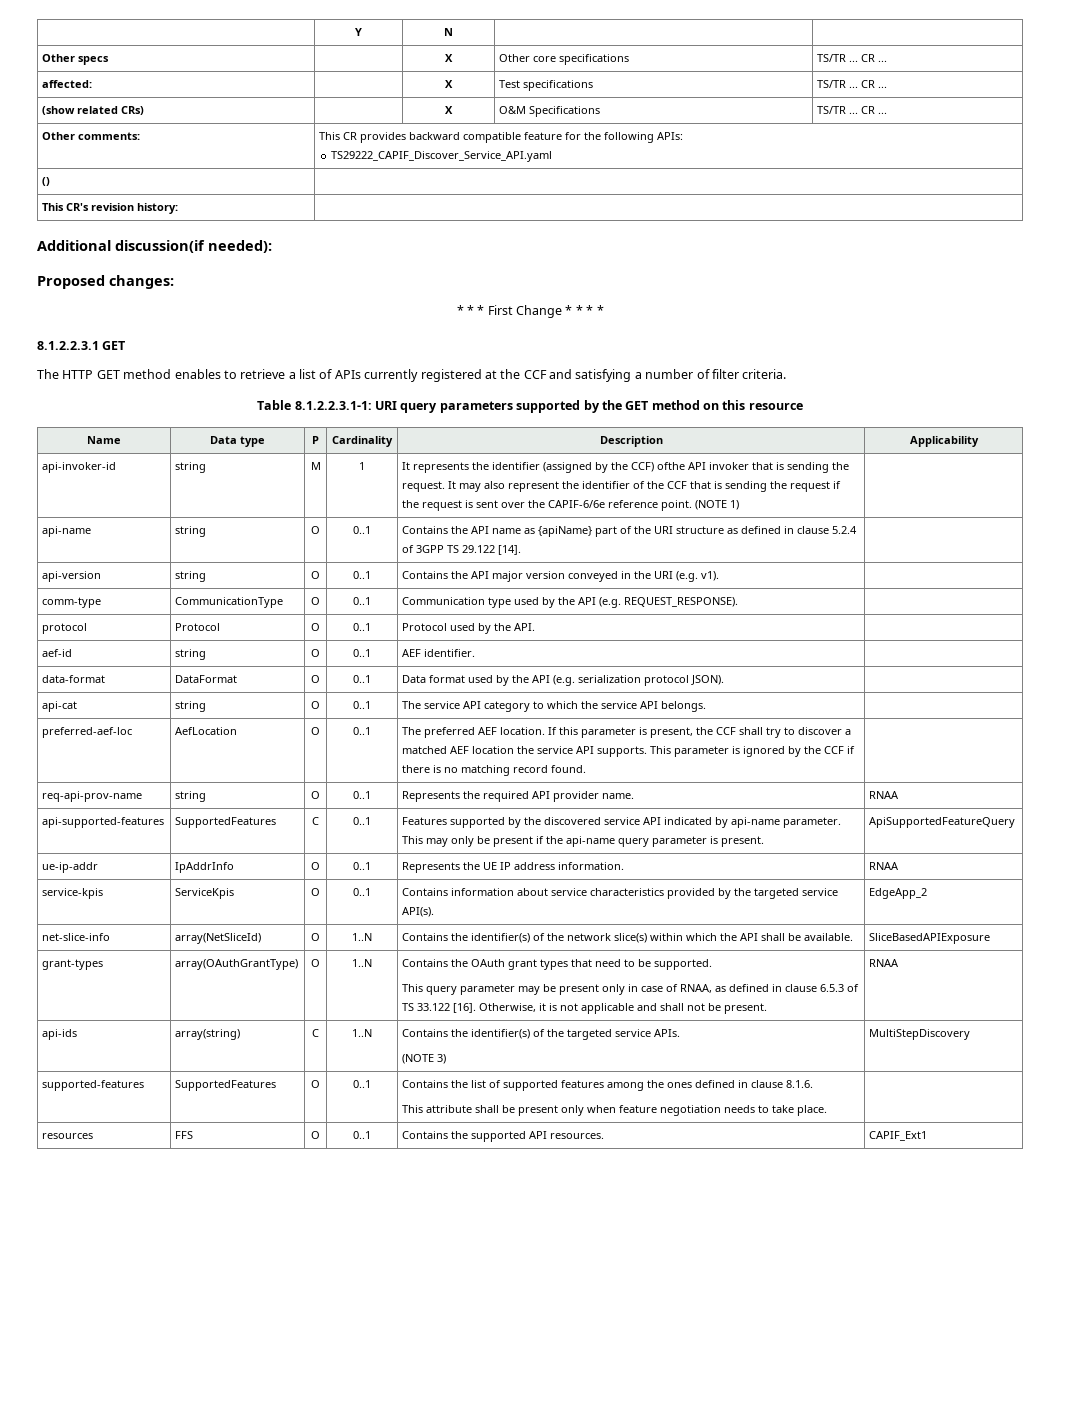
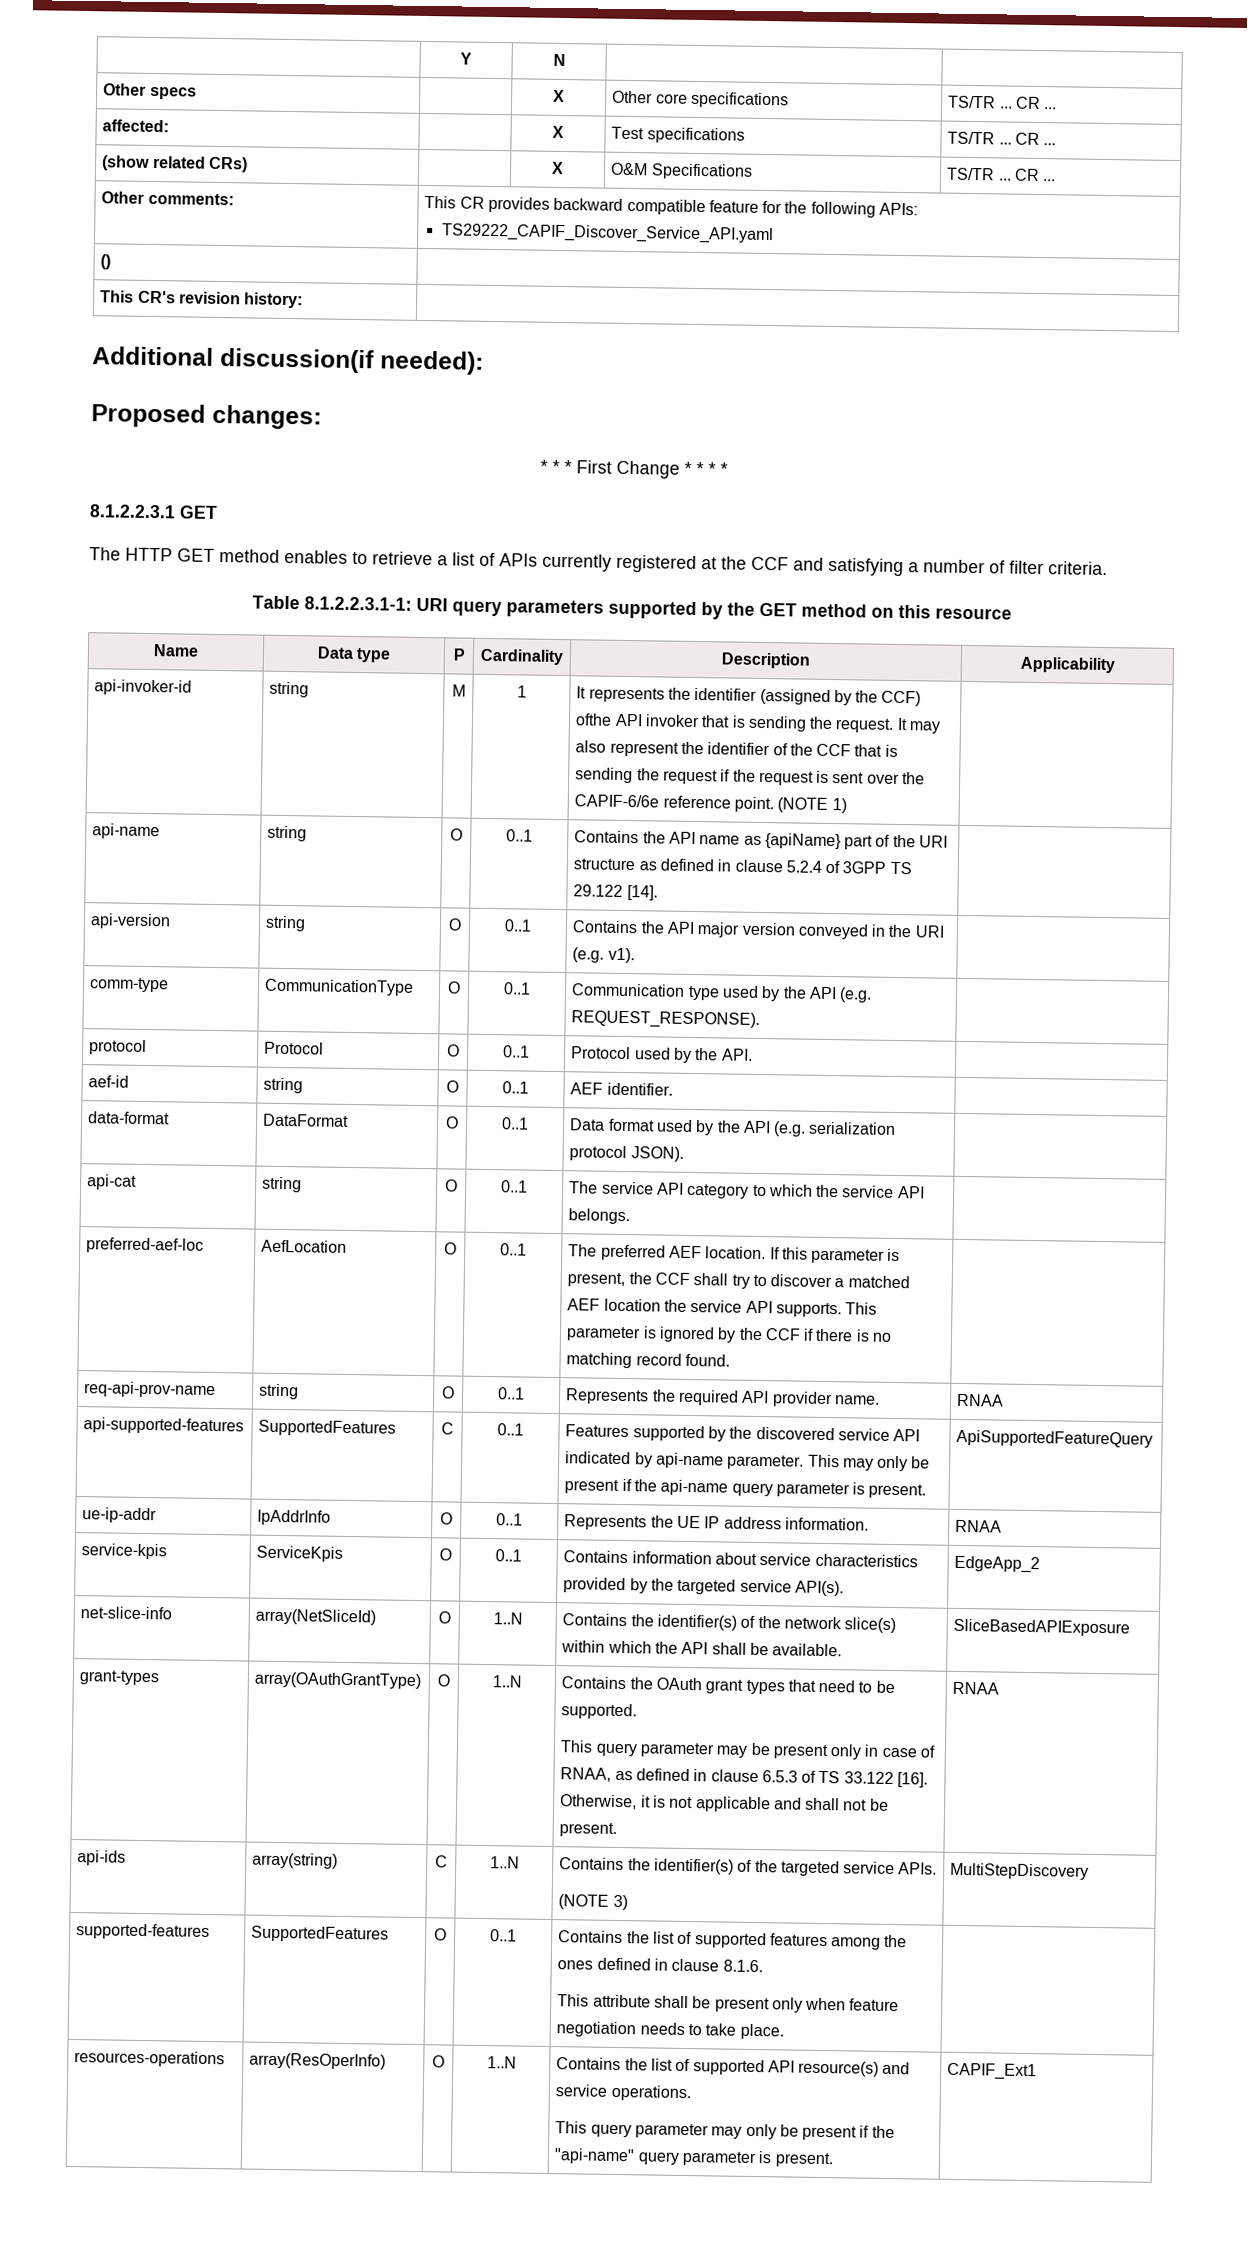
- resources | FFS | O | 0..1 | Contains the supported API resources. | CAPIF_Ext1
+ resources-operations | array(ResOperInfo) | O | 1..N | Contains the list of supported API resource(s) and service operations.
+ This query parameter may only be present if the "api-name" query parameter is present. | CAPIF_Ext1

